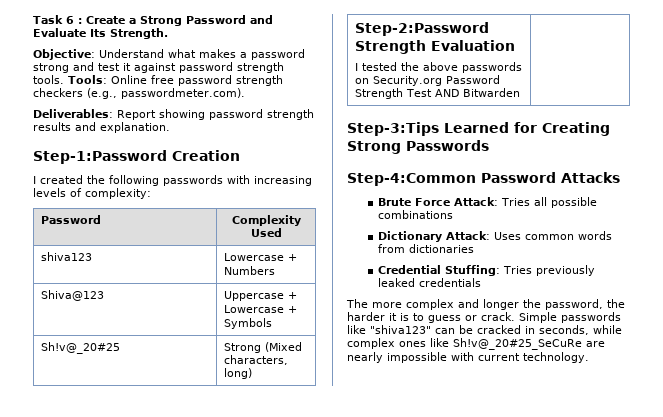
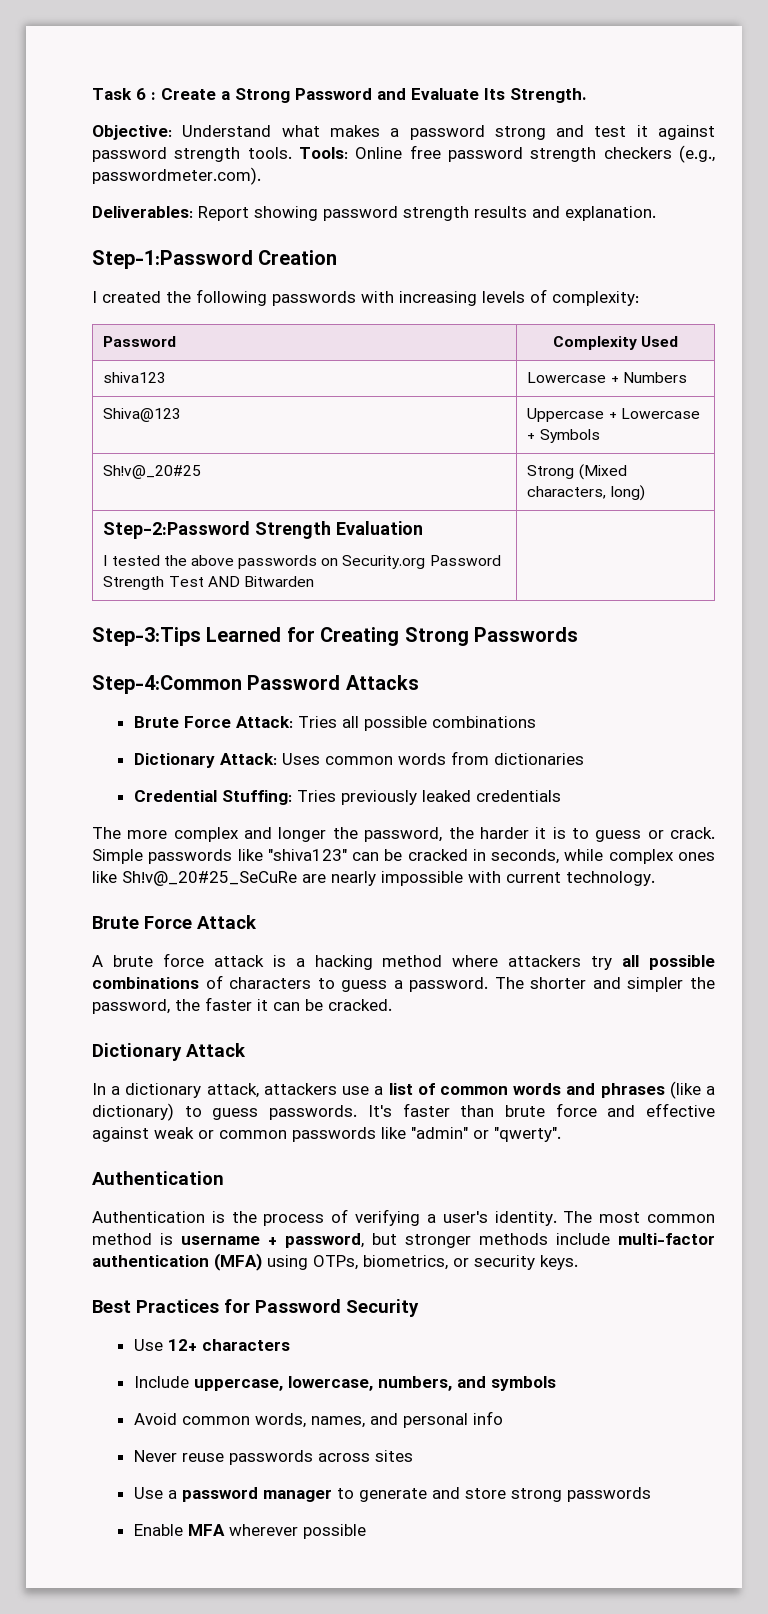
+ Brute Force Attack
+ A brute force attack is a hacking method where attackers try all possible combinations of characters to guess a password. The shorter and simpler the password, the faster it can be cracked.
+ Dictionary Attack
+ In a dictionary attack, attackers use a list of common words and phrases (like a dictionary) to guess passwords. It's faster than brute force and effective against weak or common passwords like "admin" or "qwerty".
+ Authentication
+ Authentication is the process of verifying a user's identity. The most common method is username + password, but stronger methods include multi-factor authentication (MFA) using OTPs, biometrics, or security keys.
+ Best Practices for Password Security
+ Use 12+ characters
+ Include uppercase, lowercase, numbers, and symbols
+ Avoid common words, names, and personal info
+ Never reuse passwords across sites
+ Use a password manager to generate and store strong passwords
+ Enable MFA wherever possible

